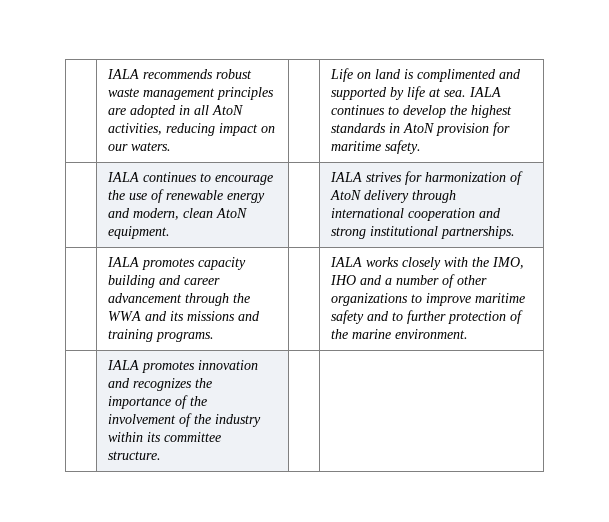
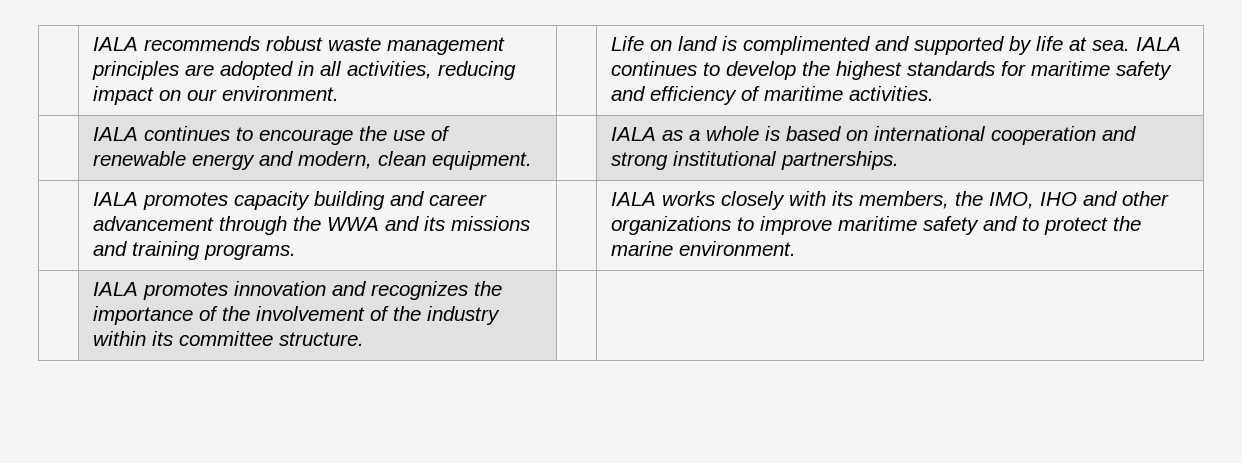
- IALA recommends robust waste management principles are adopted in all AtoN activities, reducing impact on our waters.
+ IALA recommends robust waste management principles are adopted in all activities, reducing impact on our environment.
- IALA continues to develop the highest standards in AtoN provision for maritime safety.
+ IALA continues to develop the highest standards for maritime safety and efficiency of maritime activities.
- | IALA continues to encourage the use of renewable energy and modern, clean AtoN equipment. | | IALA strives for harmonization of AtoN delivery through international cooperation and strong institutional partnerships.
+ | IALA continues to encourage the use of renewable energy and modern, clean equipment. | | IALA as a whole is based on international cooperation and strong institutional partnerships.
- IALA works closely with the IMO, IHO and a number of other organizations to improve maritime safety and to further protection of the marine environment.
+ IALA works closely with its members, the IMO, IHO and other organizations to improve maritime safety and to protect the marine environment.

